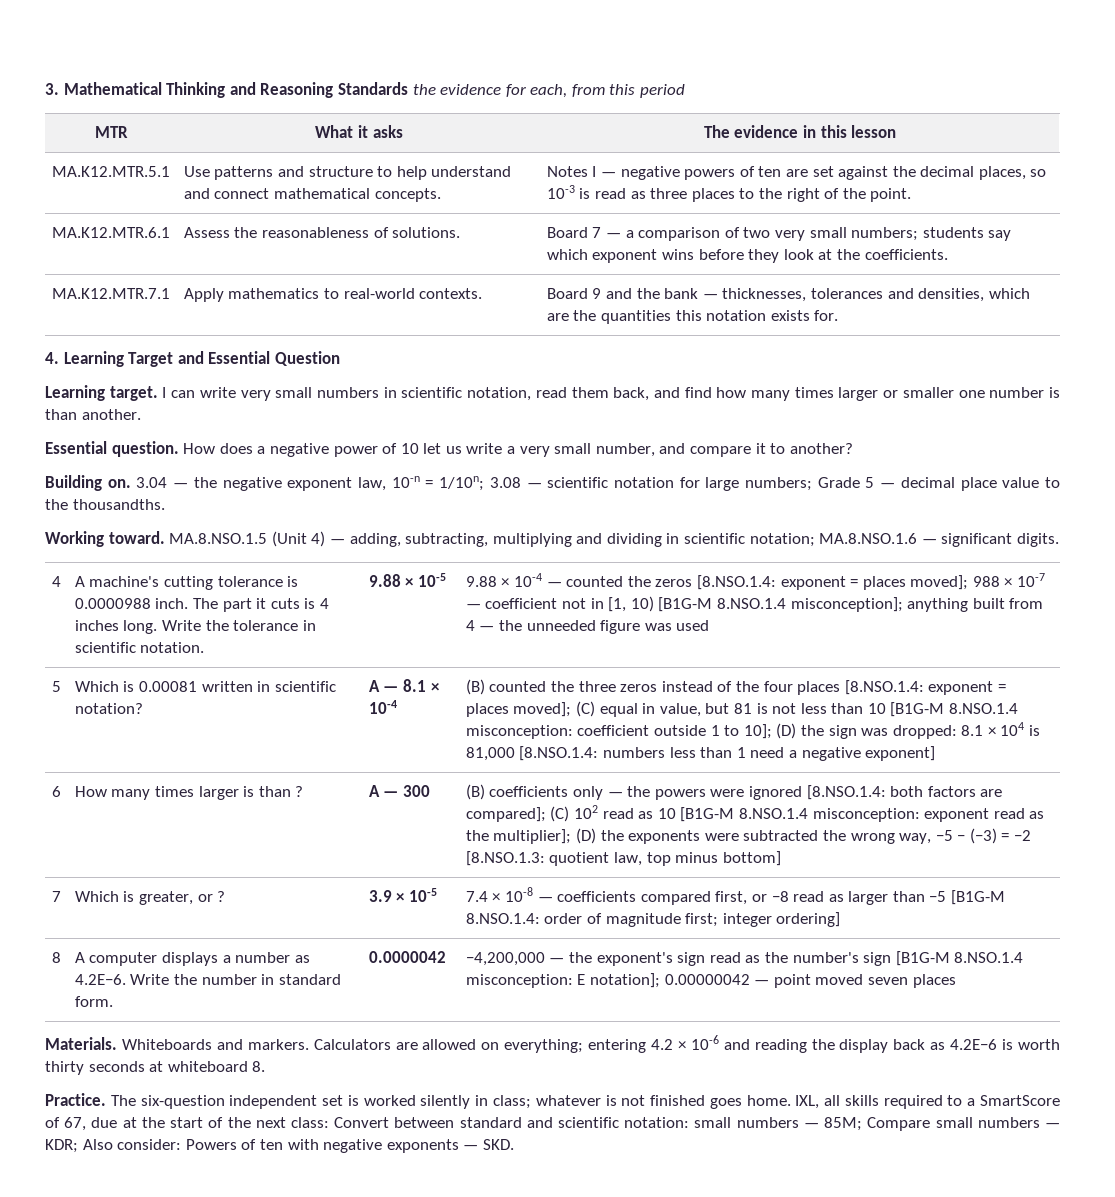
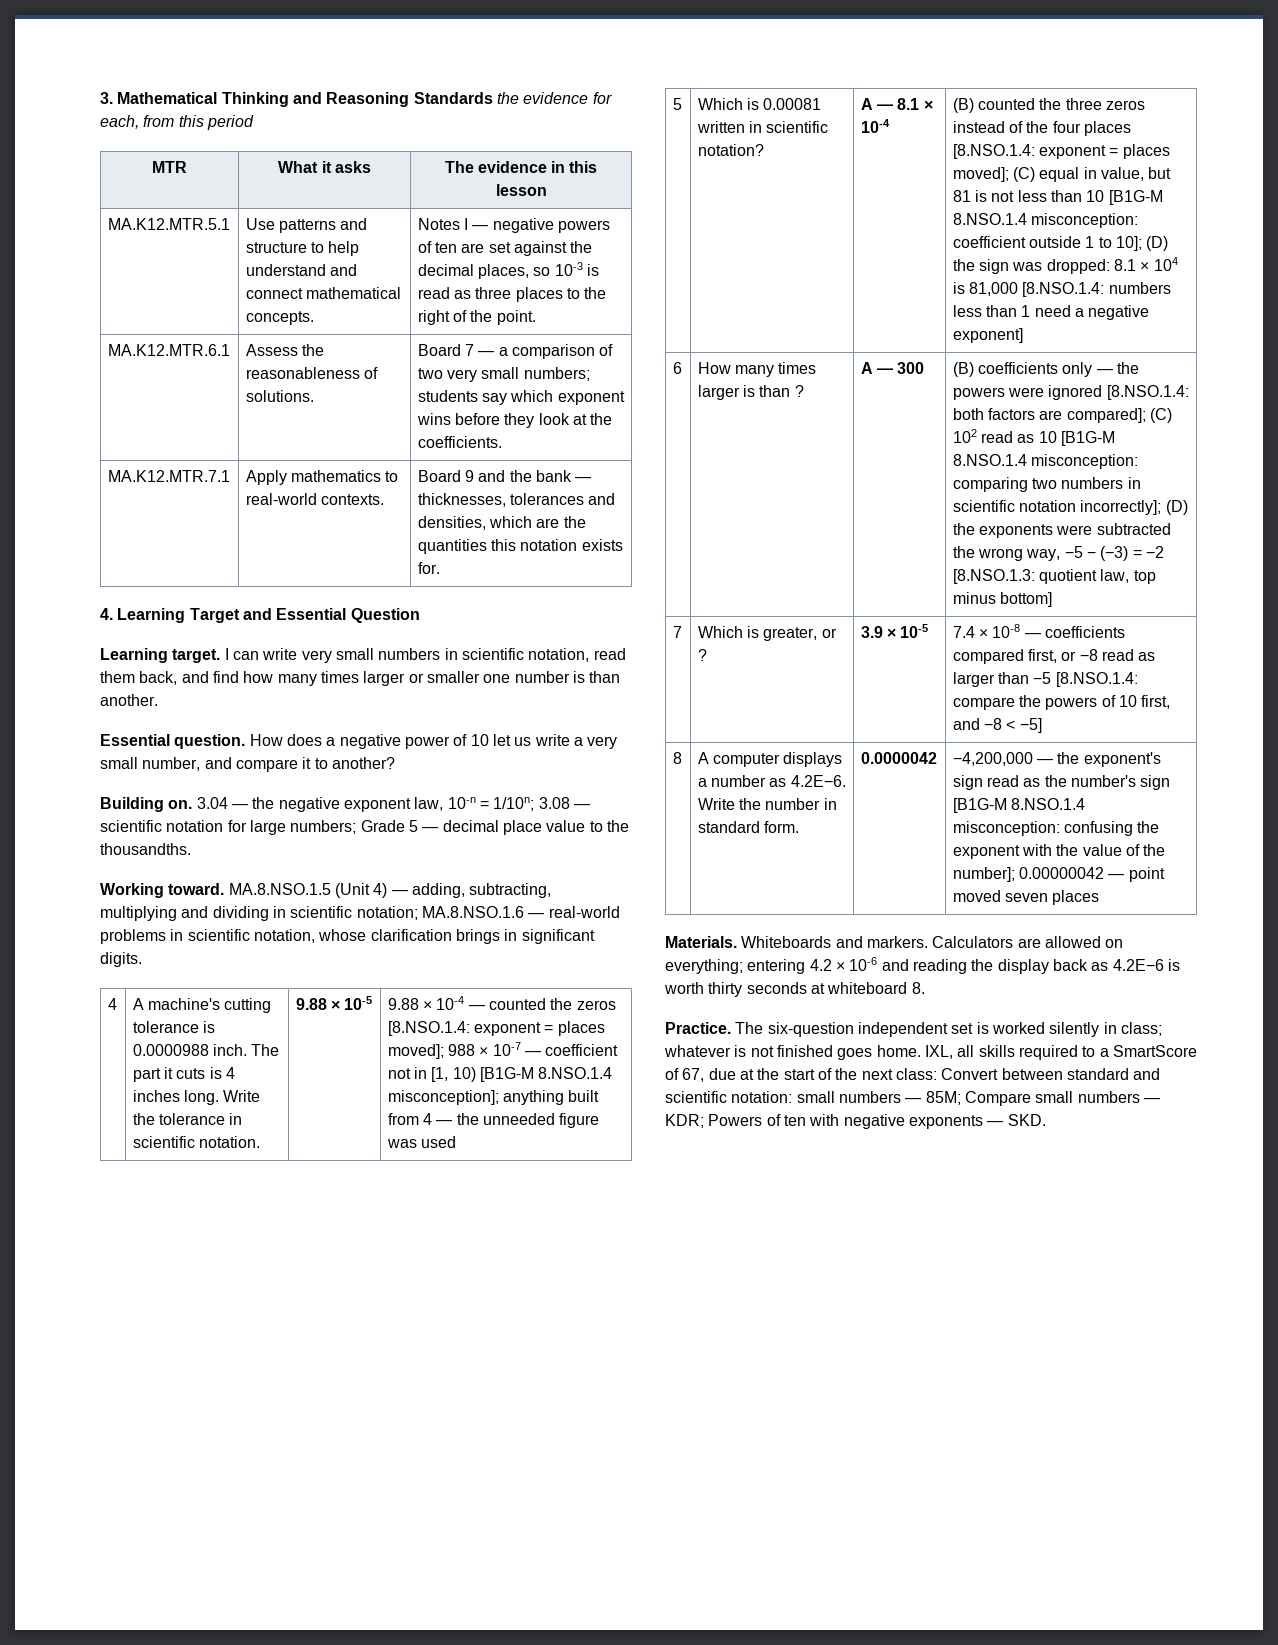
- MA.8.NSO.1.5 (Unit 4) — adding, subtracting, multiplying and dividing in scientific notation; MA.8.NSO.1.6 — significant digits.
+ MA.8.NSO.1.5 (Unit 4) — adding, subtracting, multiplying and dividing in scientific notation; MA.8.NSO.1.6 — real-world problems in scientific notation, whose clarification brings in significant digits.
- (B) coefficients only — the powers were ignored [8.NSO.1.4: both factors are compared]; (C) 102 read as 10 [B1G-M 8.NSO.1.4 misconception: exponent read as the multiplier]; (D) the exponents were subtracted the wrong way, −5 − (−3) = −2 [8.NSO.1.3: quotient law, top minus bottom]
+ (B) coefficients only — the powers were ignored [8.NSO.1.4: both factors are compared]; (C) 102 read as 10 [B1G-M 8.NSO.1.4 misconception: comparing two numbers in scientific notation incorrectly]; (D) the exponents were subtracted the wrong way, −5 − (−3) = −2 [8.NSO.1.3: quotient law, top minus bottom]
- 7 | Which is greater, or ? | 3.9 × 10-5 | 7.4 × 10-8 — coefficients compared first, or −8 read as larger than −5 [B1G-M 8.NSO.1.4: order of magnitude first; integer ordering]
+ 7 | Which is greater, or ? | 3.9 × 10-5 | 7.4 × 10-8 — coefficients compared first, or −8 read as larger than −5 [8.NSO.1.4: compare the powers of 10 first, and −8 < −5]
- −4,200,000 — the exponent's sign read as the number's sign [B1G-M 8.NSO.1.4 misconception: E notation]; 0.00000042 — point moved seven places
+ −4,200,000 — the exponent's sign read as the number's sign [B1G-M 8.NSO.1.4 misconception: confusing the exponent with the value of the number]; 0.00000042 — point moved seven places
- IXL, all skills required to a SmartScore of 67, due at the start of the next class: Convert between standard and scientific notation: small numbers — 85M; Compare small numbers — KDR; Also consider: Powers of ten with negative exponents — SKD.
+ IXL, all skills required to a SmartScore of 67, due at the start of the next class: Convert between standard and scientific notation: small numbers — 85M; Compare small numbers — KDR; Powers of ten with negative exponents — SKD.

